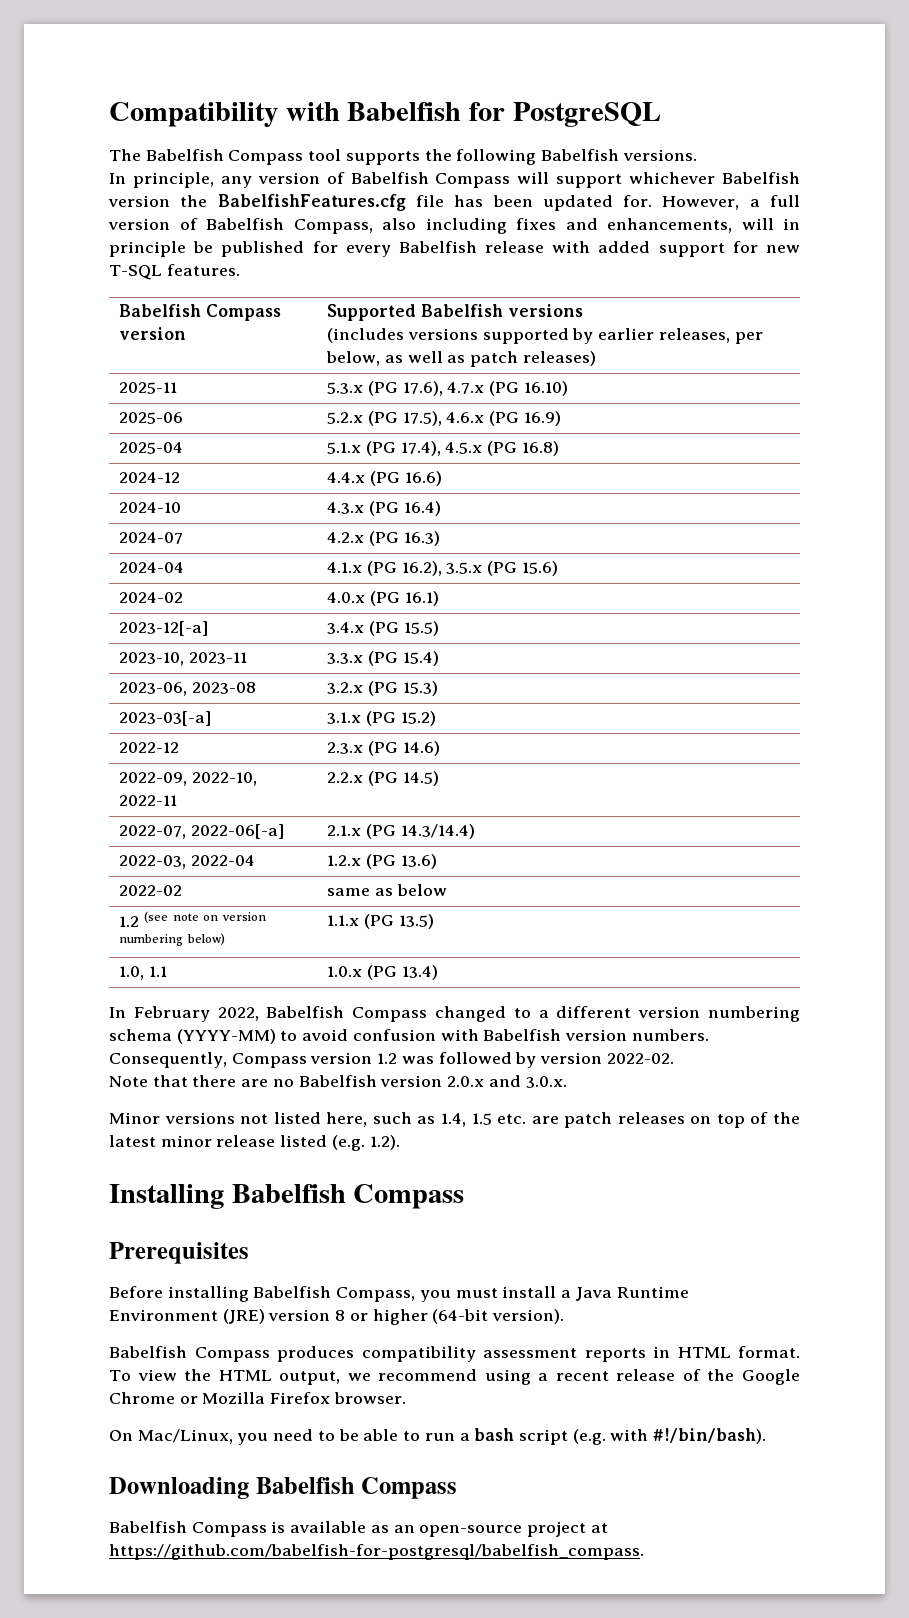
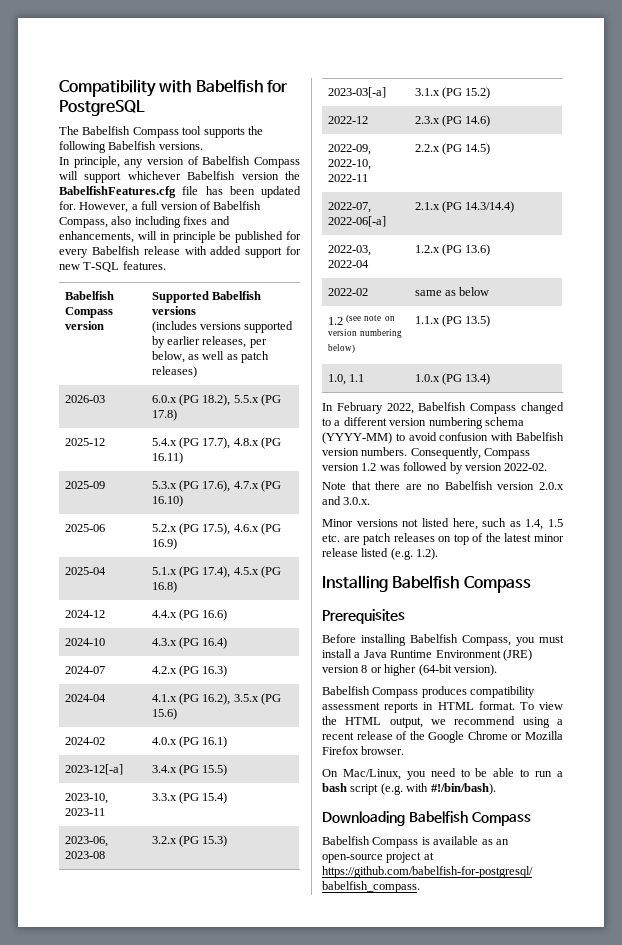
- 2025-11 | 5.3.x (PG 17.6), 4.7.x (PG 16.10)
+ 2026-03 | 6.0.x (PG 18.2), 5.5.x (PG 17.8)
+ 2025-12 | 5.4.x (PG 17.7), 4.8.x (PG 16.11)
+ 2025-09 | 5.3.x (PG 17.6), 4.7.x (PG 16.10)

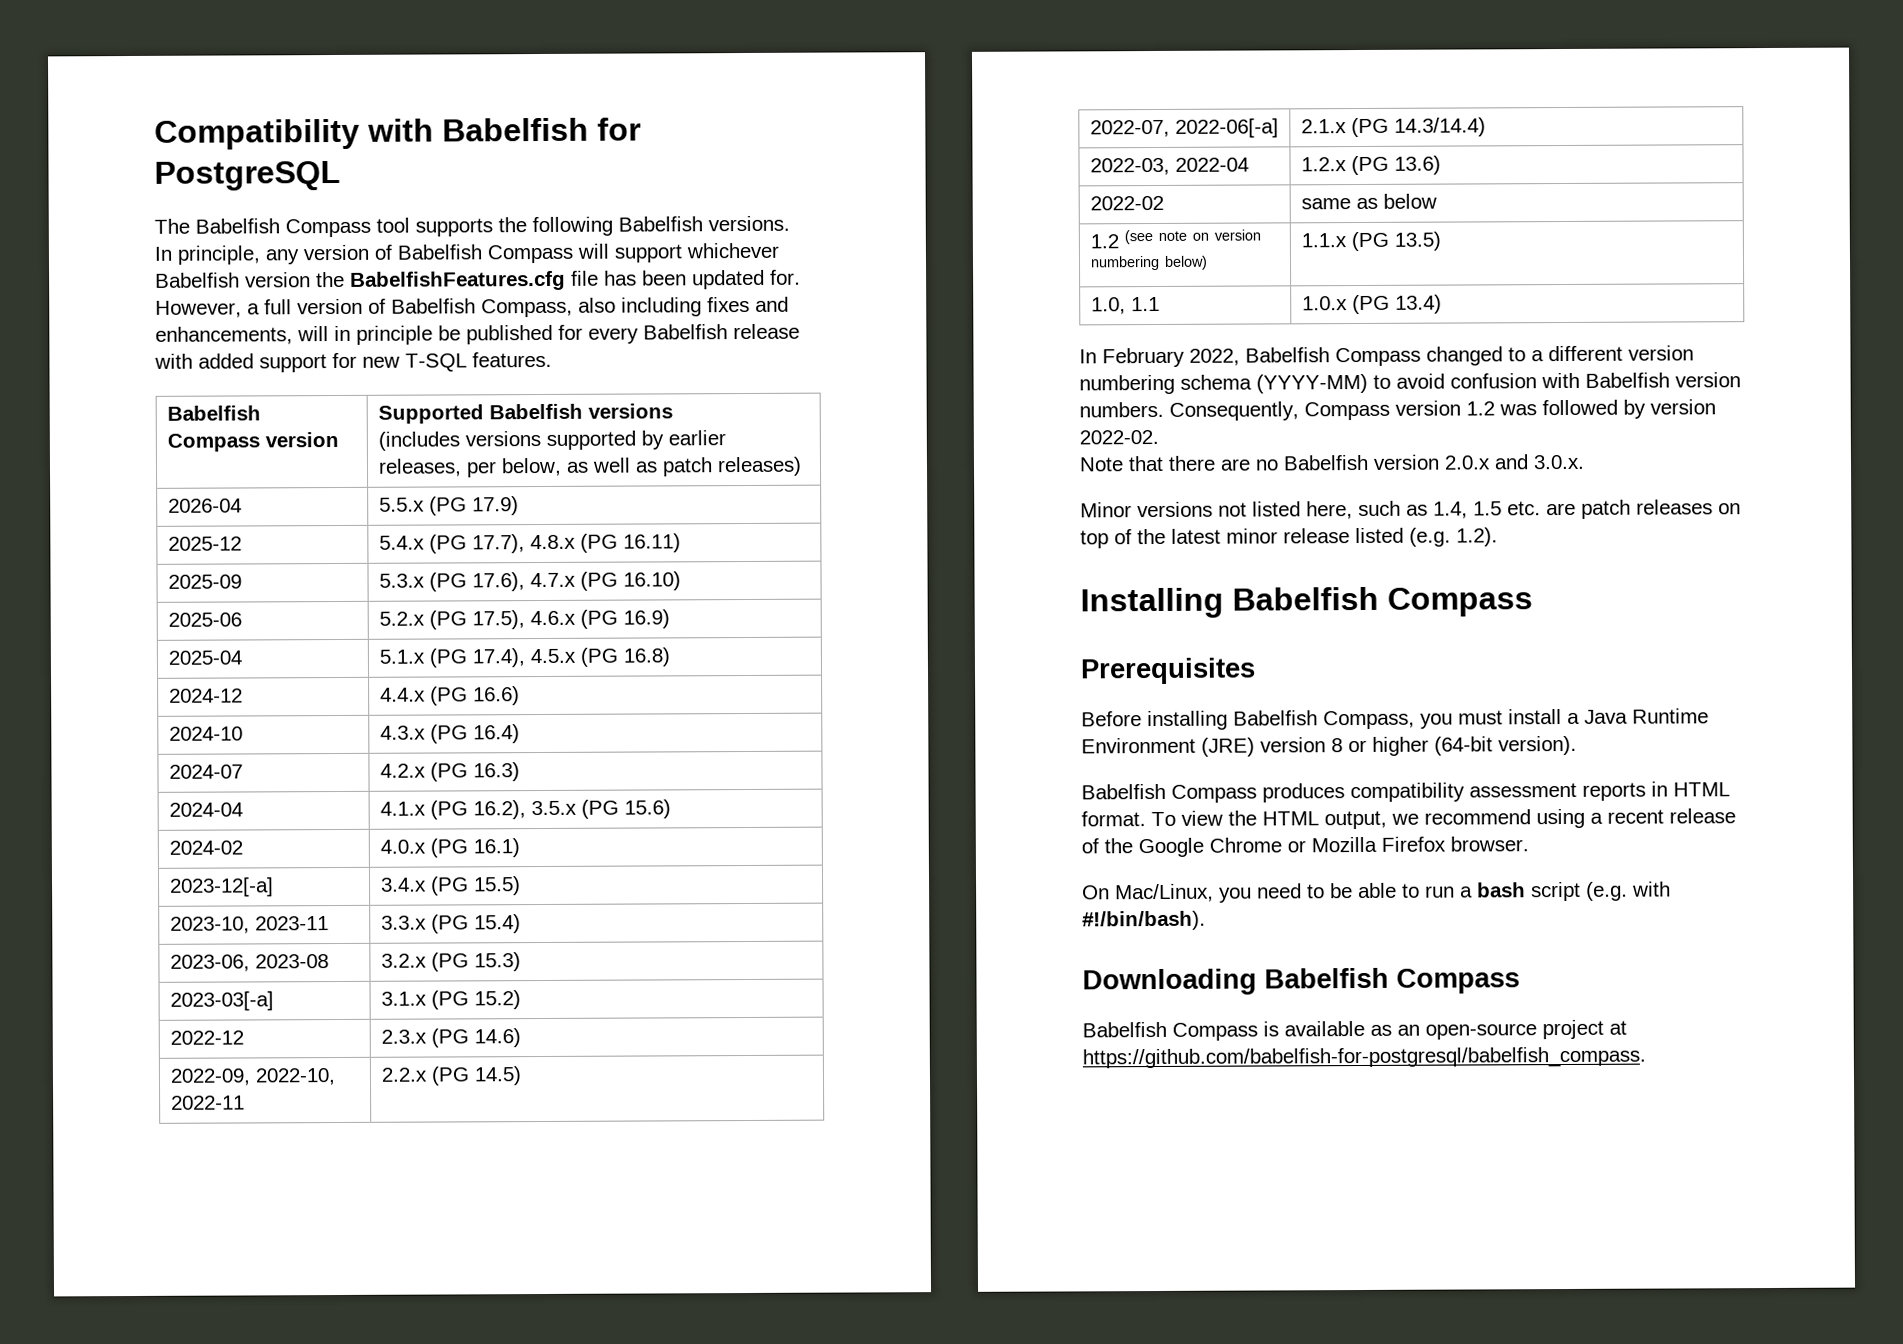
- 2026-03 | 6.0.x (PG 18.2), 5.5.x (PG 17.8)
+ 2026-04 | 5.5.x (PG 17.9)

